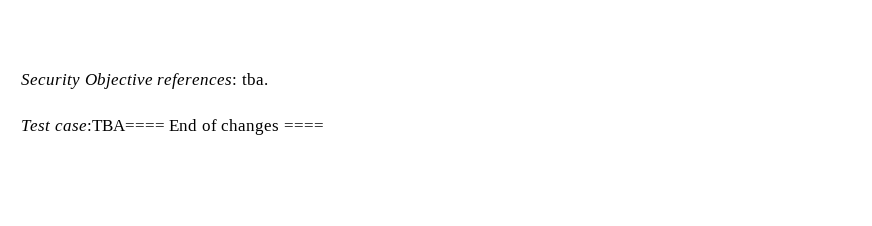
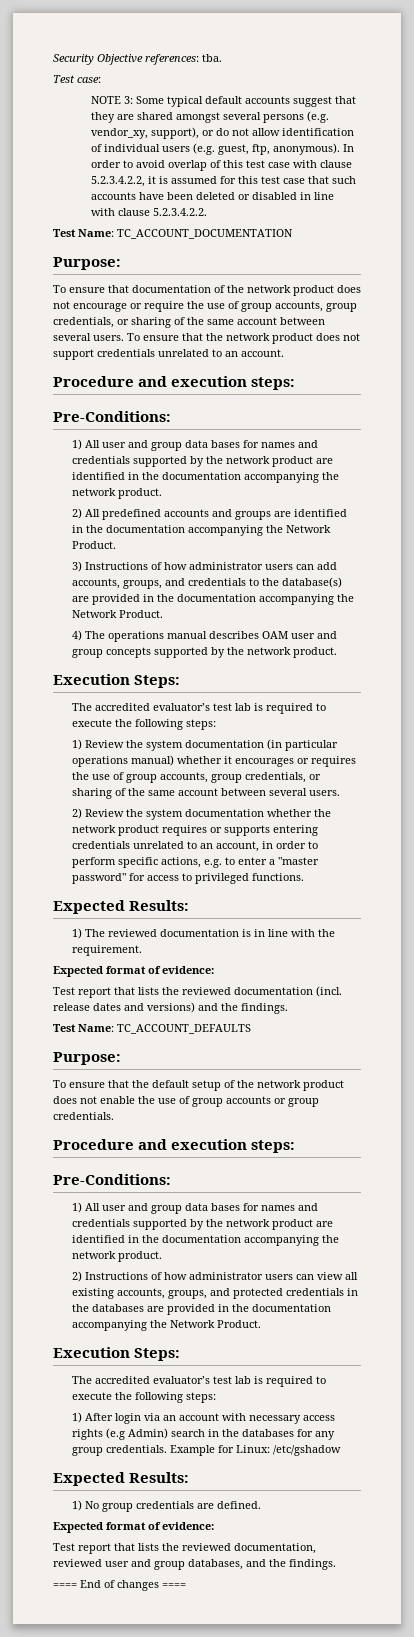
- Test case:TBA==== End of changes ====
+ Test case:
+ NOTE 3: Some typical default accounts suggest that they are shared amongst several persons (e.g. vendor_xy, support), or do not allow identification of individual users (e.g. guest, ftp, anonymous). In order to avoid overlap of this test case with clause 5.2.3.4.2.2, it is assumed for this test case that such accounts have been deleted or disabled in line with clause 5.2.3.4.2.2.
+ Test Name: TC_ACCOUNT_DOCUMENTATION
+ Purpose:
+ To ensure that documentation of the network product does not encourage or require the use of group accounts, group credentials, or sharing of the same account between several users. To ensure that the network product does not support credentials unrelated to an account.
+ Procedure and execution steps:
+ Pre-Conditions:
+ 1) All user and group data bases for names and credentials supported by the network product are identified in the documentation accompanying the network product.
+ 2) All predefined accounts and groups are identified in the documentation accompanying the Network Product.
+ 3) Instructions of how administrator users can add accounts, groups, and credentials to the database(s) are provided in the documentation accompanying the Network Product.
+ 4) The operations manual describes OAM user and group concepts supported by the network product.
+ Execution Steps:
+ The accredited evaluator’s test lab is required to execute the following steps:
+ 1) Review the system documentation (in particular operations manual) whether it encourages or requires the use of group accounts, group credentials, or sharing of the same account between several users.
+ 2) Review the system documentation whether the network product requires or supports entering credentials unrelated to an account, in order to perform specific actions, e.g. to enter a "master password" for access to privileged functions.
+ Expected Results:
+ 1) The reviewed documentation is in line with the requirement.
+ Expected format of evidence:
+ Test report that lists the reviewed documentation (incl. release dates and versions) and the findings.
+ Test Name: TC_ACCOUNT_DEFAULTS
+ Purpose:
+ To ensure that the default setup of the network product does not enable the use of group accounts or group credentials.
+ Procedure and execution steps:
+ Pre-Conditions:
+ 1) All user and group data bases for names and credentials supported by the network product are identified in the documentation accompanying the network product.
+ 2) Instructions of how administrator users can view all existing accounts, groups, and protected credentials in the databases are provided in the documentation accompanying the Network Product.
+ Execution Steps:
+ The accredited evaluator’s test lab is required to execute the following steps:
+ 1) After login via an account with necessary access rights (e.g Admin) search in the databases for any group credentials. Example for Linux: /etc/gshadow
+ Expected Results:
+ 1) No group credentials are defined.
+ Expected format of evidence:
+ Test report that lists the reviewed documentation, reviewed user and group databases, and the findings.
+ ==== End of changes ====

